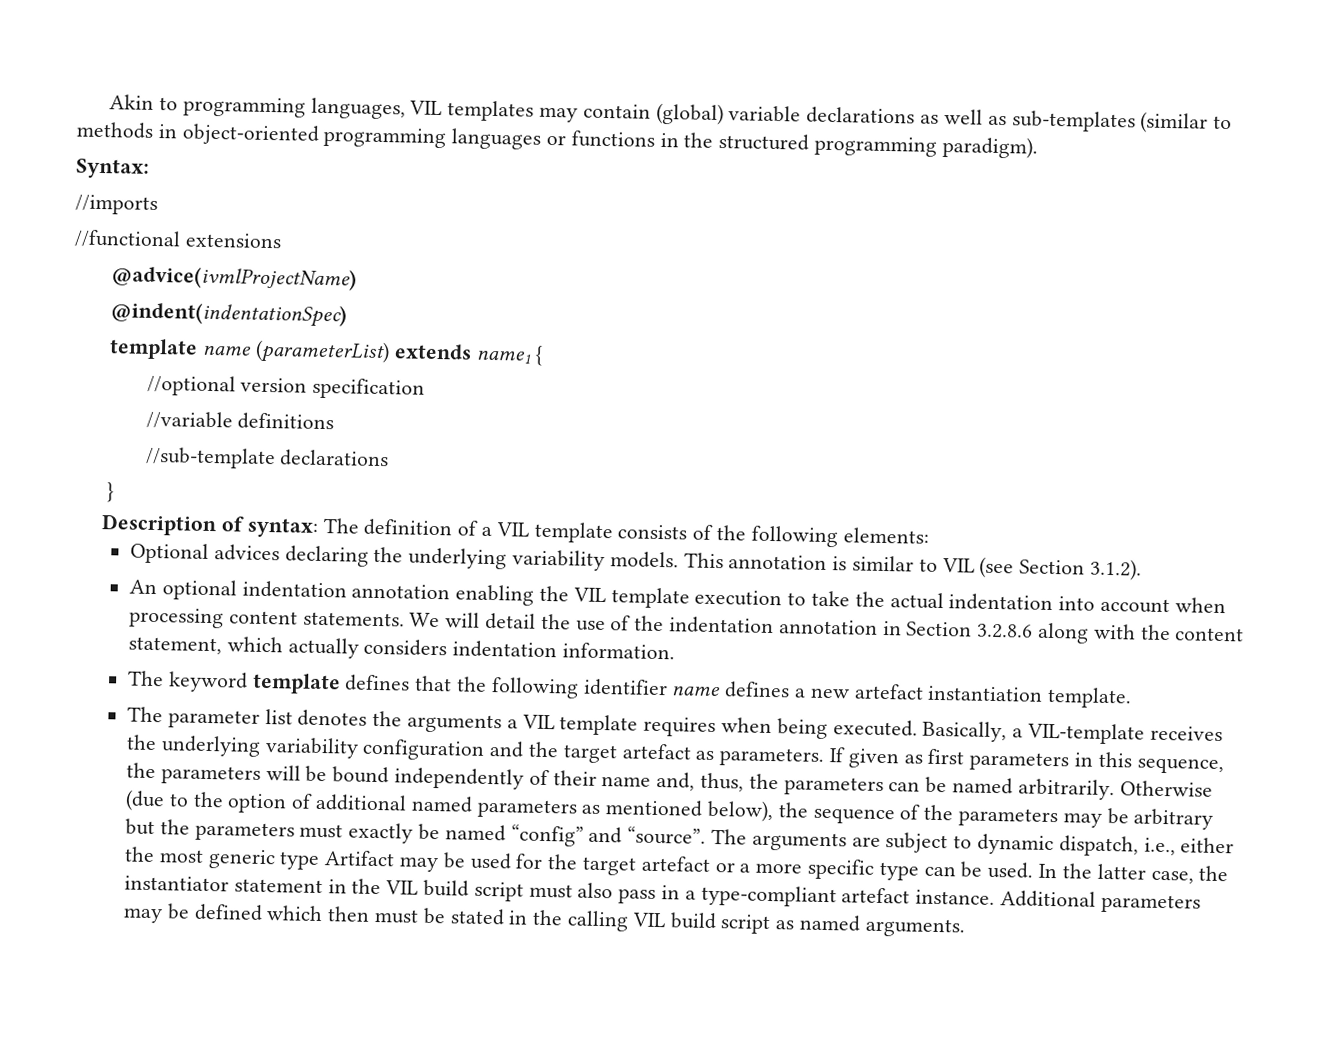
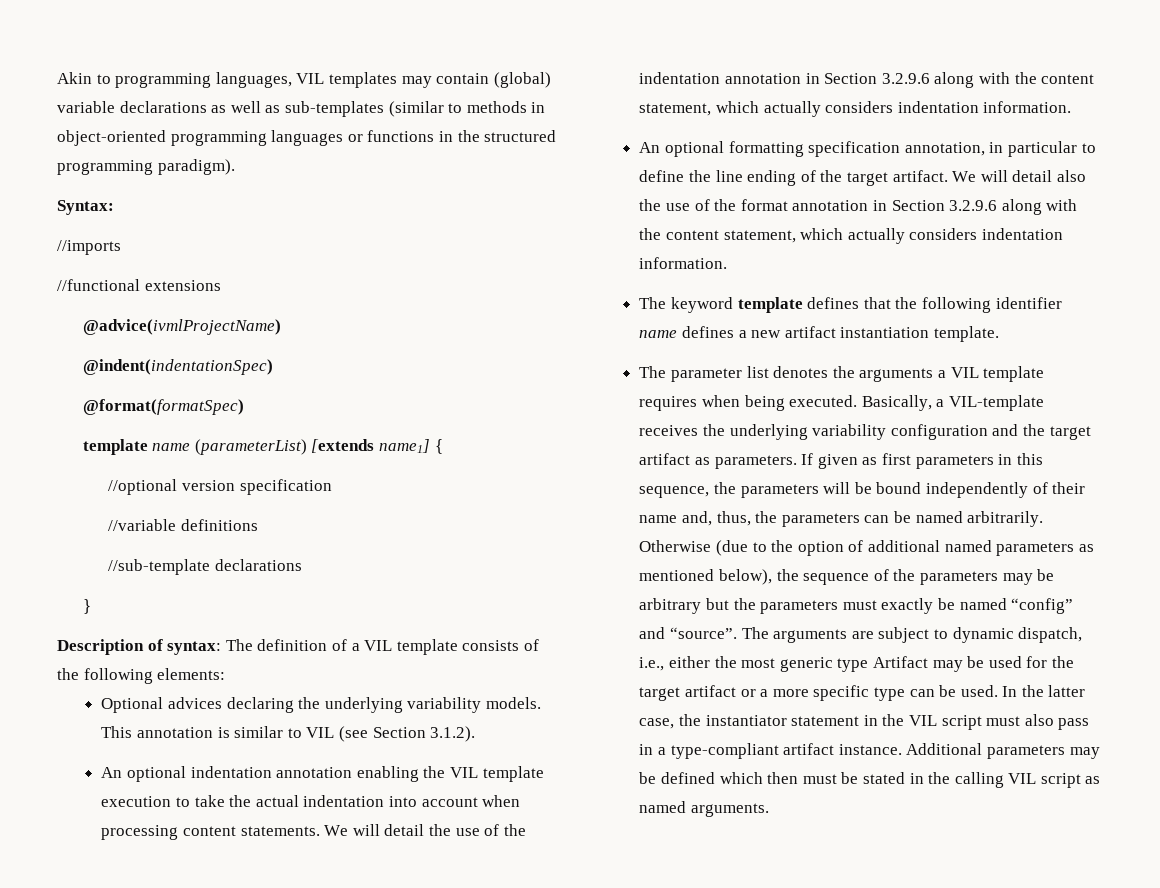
+ @format(formatSpec)
- template name (parameterList) extends name1 {
+ template name (parameterList) [extends name1] {
- We will detail the use of the indentation annotation in Section 3.2.8.6 along with the content statement, which actually considers indentation information.
+ We will detail the use of the indentation annotation in Section 3.2.9.6 along with the content statement, which actually considers indentation information.
+ An optional formatting specification annotation, in particular to define the line ending of the target artifact. We will detail also the use of the format annotation in Section 3.2.9.6 along with the content statement, which actually considers indentation information.
- The keyword template defines that the following identifier name defines a new artefact instantiation template.
+ The keyword template defines that the following identifier name defines a new artifact instantiation template.
- Basically, a VIL-template receives the underlying variability configuration and the target artefact as parameters.
+ Basically, a VIL-template receives the underlying variability configuration and the target artifact as parameters.
- The arguments are subject to dynamic dispatch, i.e., either the most generic type Artifact may be used for the target artefact or a more specific type can be used.
+ The arguments are subject to dynamic dispatch, i.e., either the most generic type Artifact may be used for the target artifact or a more specific type can be used.
- In the latter case, the instantiator statement in the VIL build script must also pass in a type-compliant artefact instance.
+ In the latter case, the instantiator statement in the VIL script must also pass in a type-compliant artifact instance.
- Additional parameters may be defined which then must be stated in the calling VIL build script as named arguments.
+ Additional parameters may be defined which then must be stated in the calling VIL script as named arguments.

